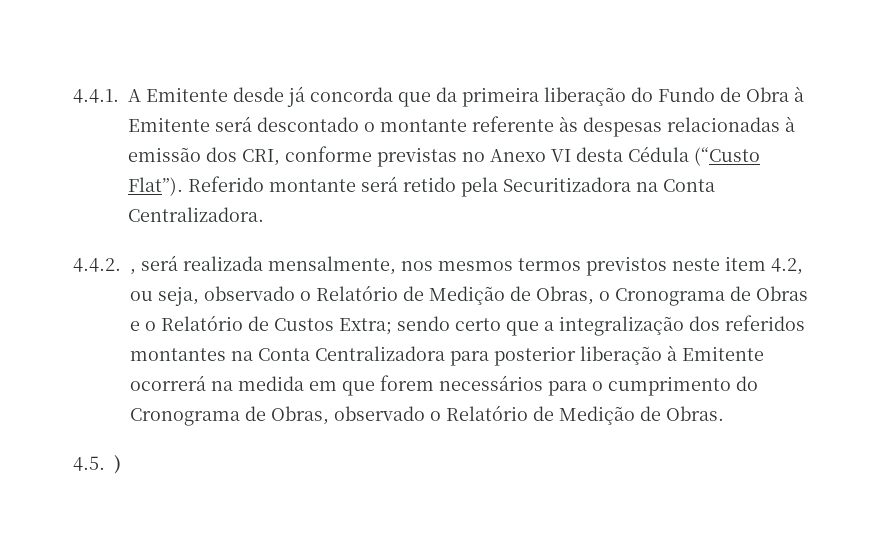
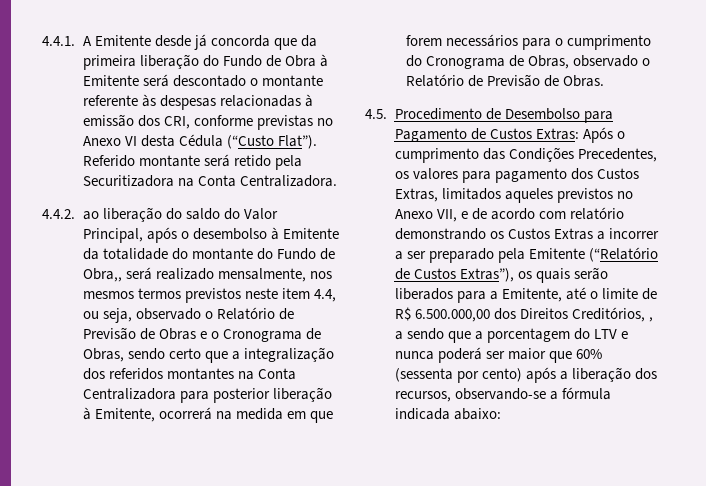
- 4.4.2. , será realizada mensalmente, nos mesmos termos previstos neste item 4.2, ou seja, observado o Relatório de Medição de Obras, o Cronograma de Obras e o Relatório de Custos Extra; sendo certo que a integralização dos referidos montantes na Conta Centralizadora para posterior liberação à Emitente ocorrerá na medida em que forem necessários para o cumprimento do Cronograma de Obras, observado o Relatório de Medição de Obras.
+ 4.4.2. ao liberação do saldo do Valor Principal, após o desembolso à Emitente da totalidade do montante do Fundo de Obra,, será realizado mensalmente, nos mesmos termos previstos neste item 4.4, ou seja, observado o Relatório de Previsão de Obras e o Cronograma de Obras, sendo certo que a integralização dos referidos montantes na Conta Centralizadora para posterior liberação à Emitente, ocorrerá na medida em que forem necessários para o cumprimento do Cronograma de Obras, observado o Relatório de Previsão de Obras.
- 4.5. )
+ 4.5. Procedimento de Desembolso para Pagamento de Custos Extras: Após o cumprimento das Condições Precedentes, os valores para pagamento dos Custos Extras, limitados aqueles previstos no Anexo VII, e de acordo com relatório demonstrando os Custos Extras a incorrer a ser preparado pela Emitente (“Relatório de Custos Extras”), os quais serão liberados para a Emitente, até o limite de R$ 6.500.000,00 dos Direitos Creditórios, , a sendo que a porcentagem do LTV e nunca poderá ser maior que 60% (sessenta por cento) após a liberação dos recursos, observando-se a fórmula indicada abaixo:

